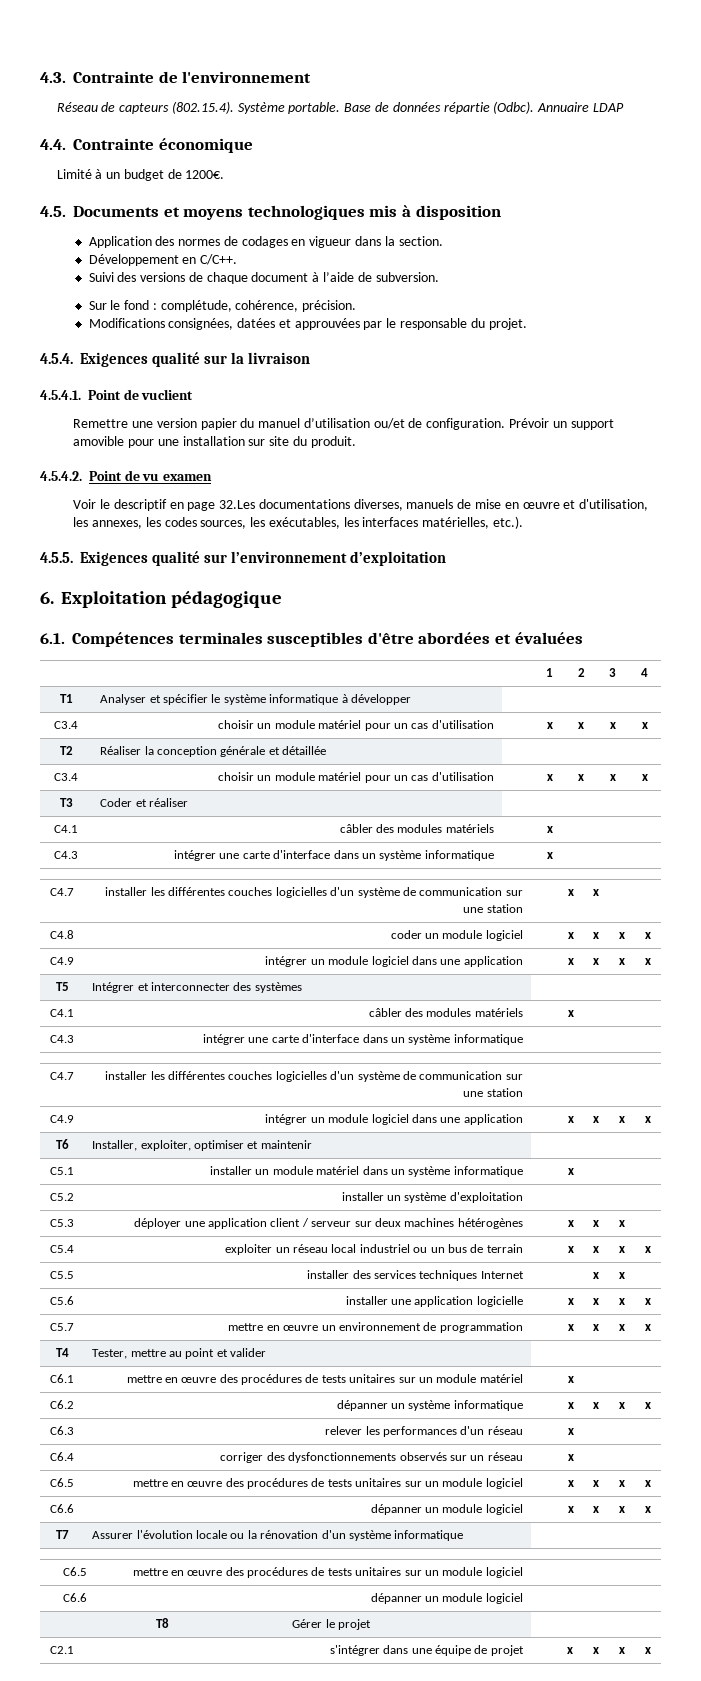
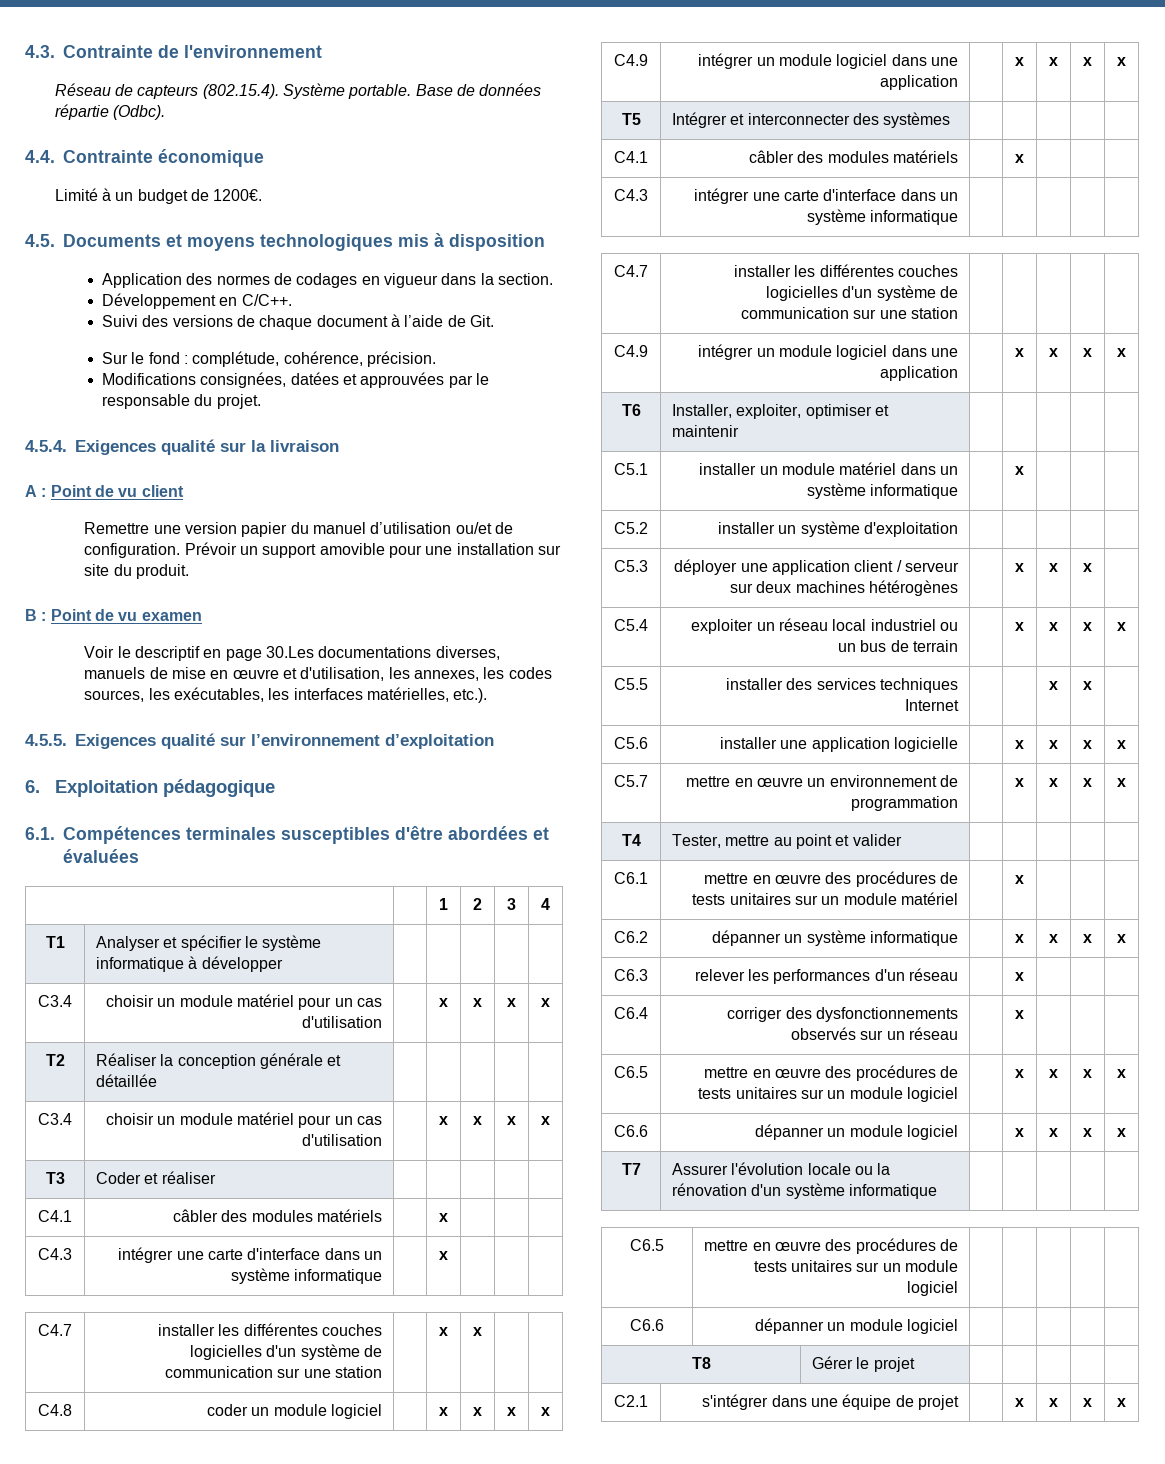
- Annuaire LDAP
- Suivi des versions de chaque document à l’aide de subversion.
+ Suivi des versions de chaque document à l’aide de Git.
- 4.5.4.1. Point de vuclient
+ A : Point de vu client
- 4.5.4.2. Point de vu examen
+ B : Point de vu examen
- Voir le descriptif en page 32.Les documentations diverses, manuels de mise en œuvre et d'utilisation, les annexes, les codes sources, les exécutables, les interfaces matérielles, etc.).
+ Voir le descriptif en page 30.Les documentations diverses, manuels de mise en œuvre et d'utilisation, les annexes, les codes sources, les exécutables, les interfaces matérielles, etc.).

